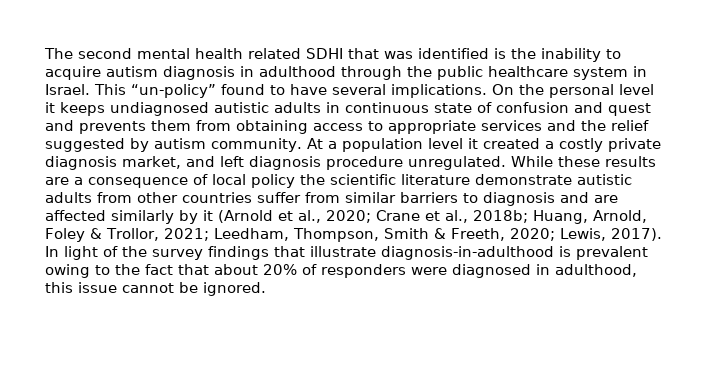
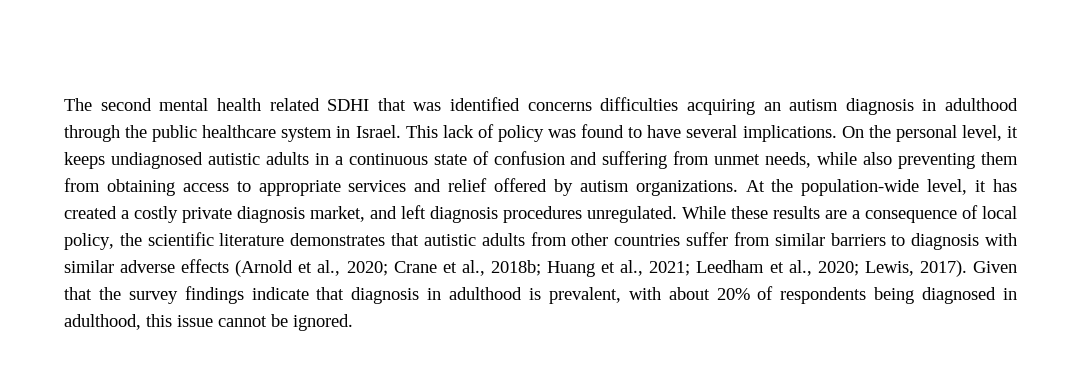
- The second mental health related SDHI that was identified is the inability to acquire autism diagnosis in adulthood through the public healthcare system in Israel.
+ The second mental health related SDHI that was identified concerns difficulties acquiring an autism diagnosis in adulthood through the public healthcare system in Israel.
- This “un-policy” found to have several implications.
+ This lack of policy was found to have several implications.
- On the personal level it keeps undiagnosed autistic adults in continuous state of confusion and quest and prevents them from obtaining access to appropriate services and the relief suggested by autism community. At a population level it created a costly private diagnosis market, and left diagnosis procedure unregulated.
+ On the personal level, it keeps undiagnosed autistic adults in a continuous state of confusion and suffering from unmet needs, while also preventing them from obtaining access to appropriate services and relief offered by autism organizations. At the population-wide level, it has created a costly private diagnosis market, and left diagnosis procedures unregulated.
- While these results are a consequence of local policy the scientific literature demonstrate autistic adults from other countries suffer from similar barriers to diagnosis and are affected similarly by it (Arnold et al., 2020; Crane et al., 2018b; Huang, Arnold, Foley & Trollor, 2021; Leedham, Thompson, Smith & Freeth, 2020; Lewis, 2017). In light of the survey findings that illustrate diagnosis-in-adulthood is prevalent owing to the fact that about 20% of responders were diagnosed in adulthood, this issue cannot be ignored.
+ While these results are a consequence of local policy, the scientific literature demonstrates that autistic adults from other countries suffer from similar barriers to diagnosis with similar adverse effects (Arnold et al., 2020; Crane et al., 2018b; Huang et al., 2021; Leedham et al., 2020; Lewis, 2017). Given that the survey findings indicate that diagnosis in adulthood is prevalent, with about 20% of respondents being diagnosed in adulthood, this issue cannot be ignored.

